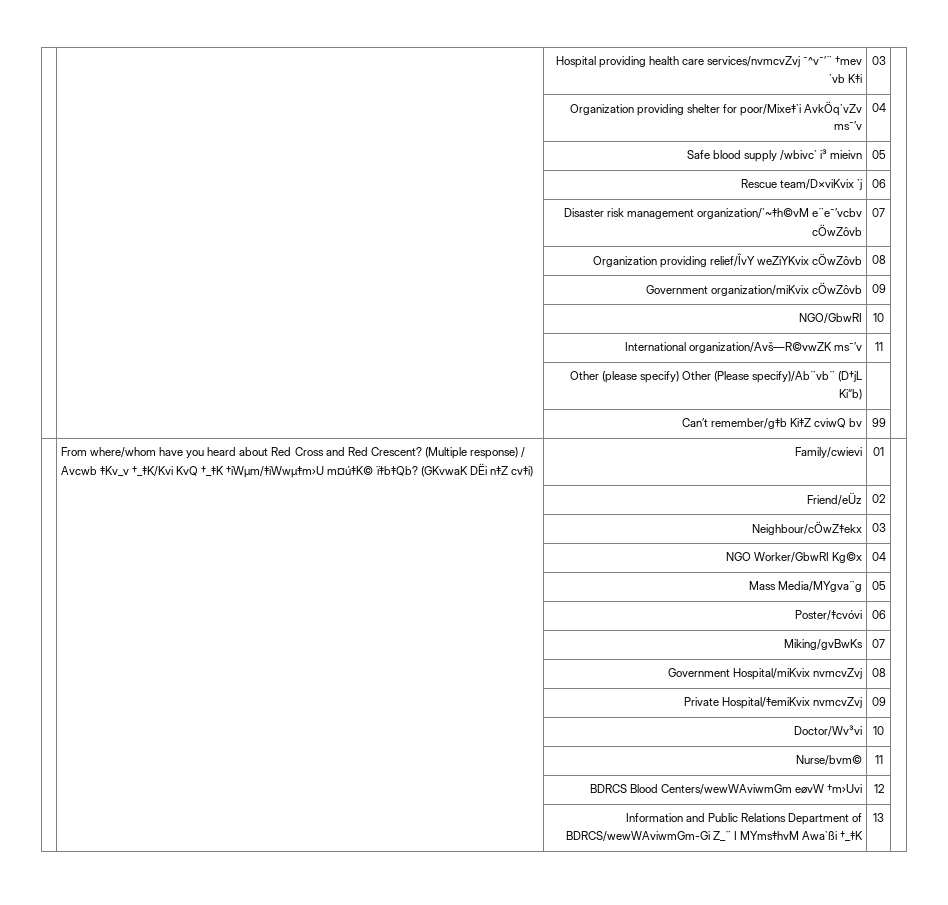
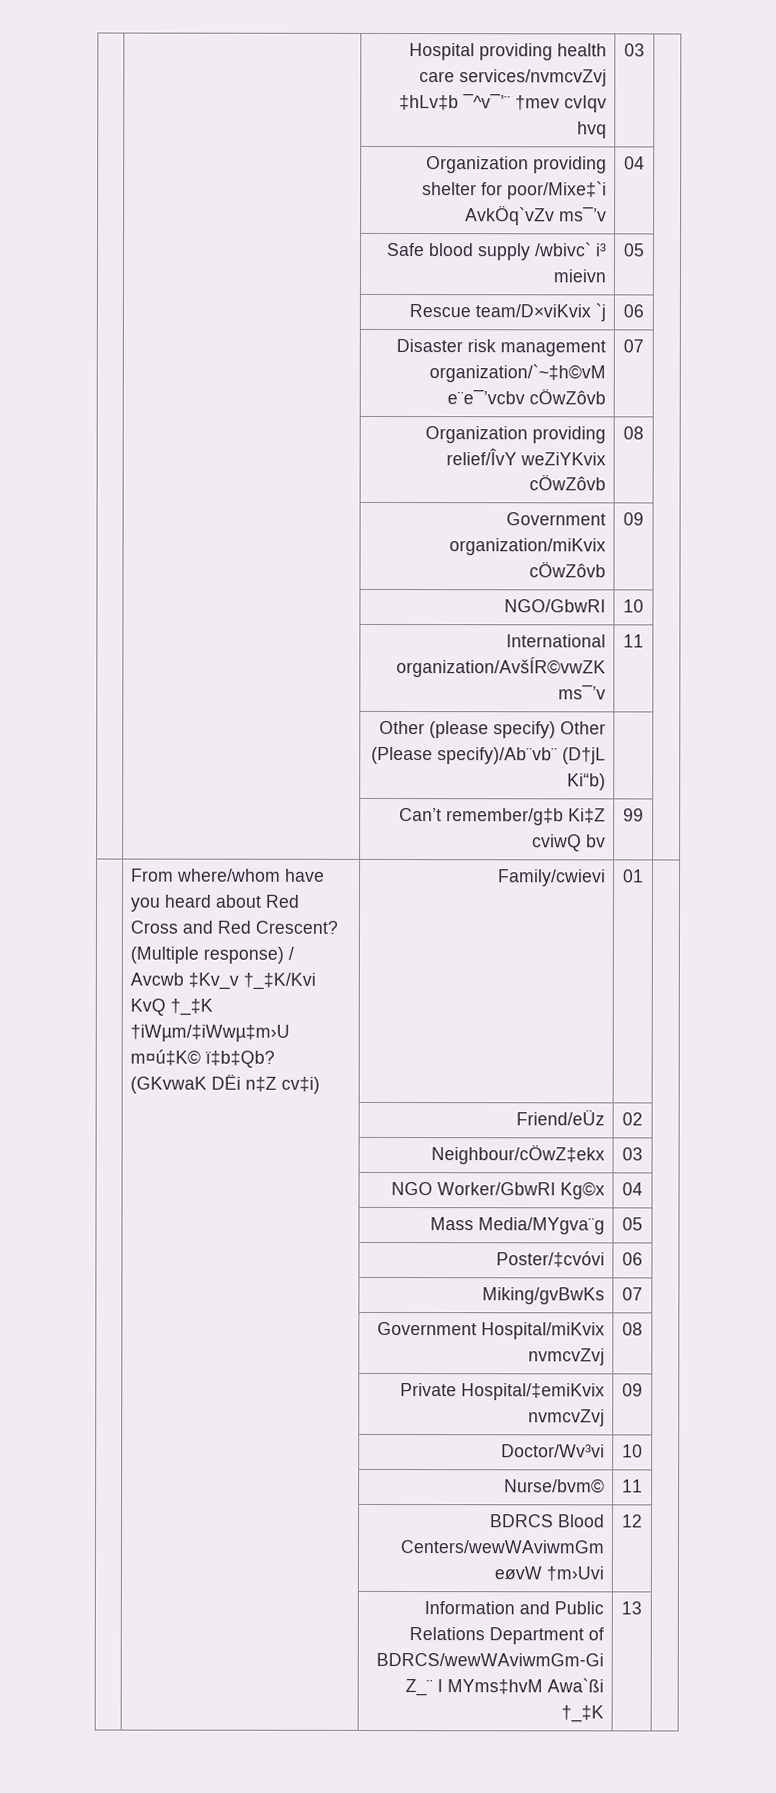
- | | Hospital providing health care services/nvmcvZvj ¯^v¯’¨ †mev `vb K‡i | 03 |
+ | | Hospital providing health care services/nvmcvZvj ‡hLv‡b ¯^v¯’¨ †mev cvIqv hvq | 03 |
- | | International organization/Avš—R©vwZK ms¯’v | 11 |
+ | | International organization/AvšÍR©vwZK ms¯’v | 11 |

